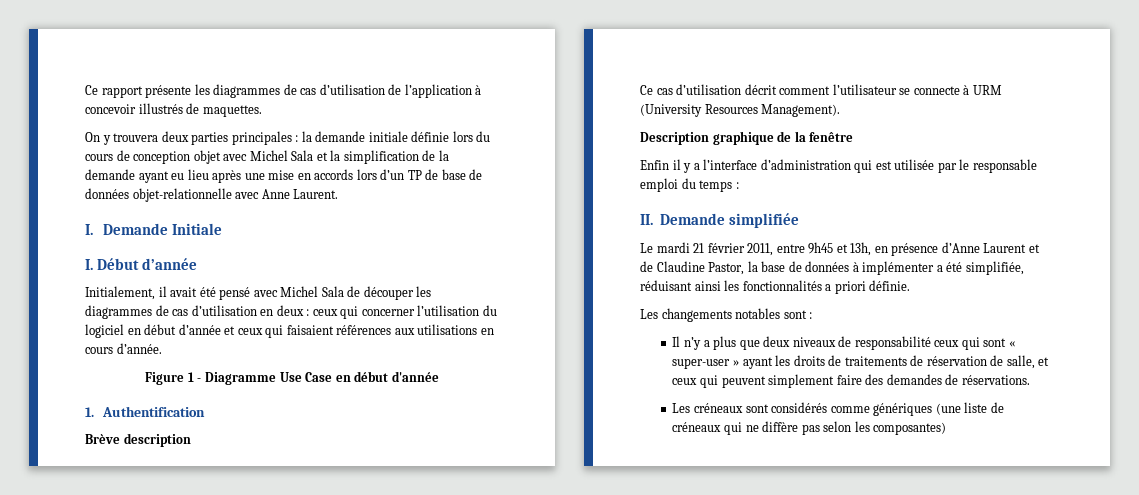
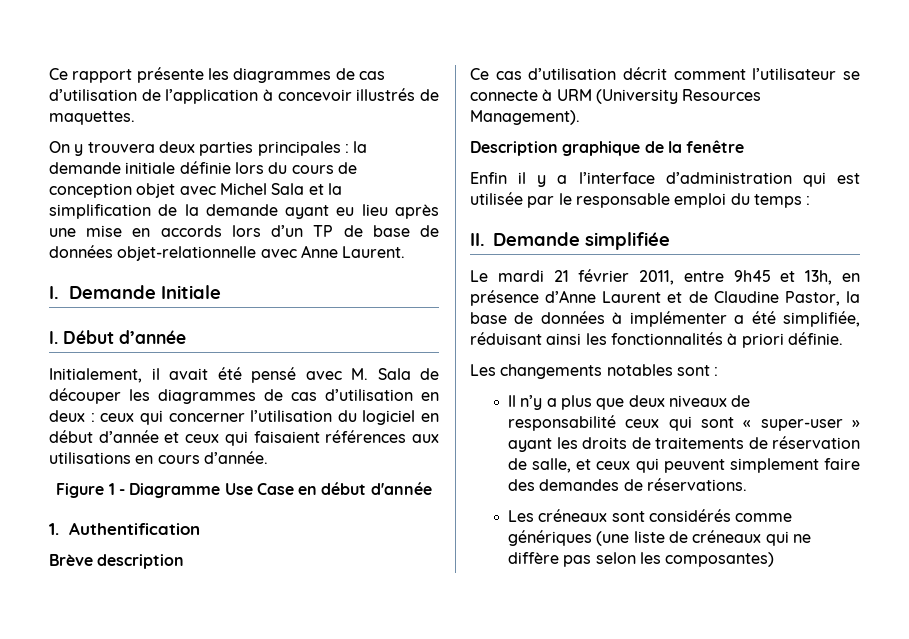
- Initialement, il avait été pensé avec Michel Sala de découper les diagrammes de cas d’utilisation en deux : ceux qui concerner l’utilisation du logiciel en début d’année et ceux qui faisaient références aux utilisations en cours d’année.
+ Initialement, il avait été pensé avec M. Sala de découper les diagrammes de cas d’utilisation en deux : ceux qui concerner l’utilisation du logiciel en début d’année et ceux qui faisaient références aux utilisations en cours d’année.
- Le mardi 21 février 2011, entre 9h45 et 13h, en présence d’Anne Laurent et de Claudine Pastor, la base de données à implémenter a été simplifiée, réduisant ainsi les fonctionnalités a priori définie.
+ Le mardi 21 février 2011, entre 9h45 et 13h, en présence d’Anne Laurent et de Claudine Pastor, la base de données à implémenter a été simplifiée, réduisant ainsi les fonctionnalités à priori définie.

